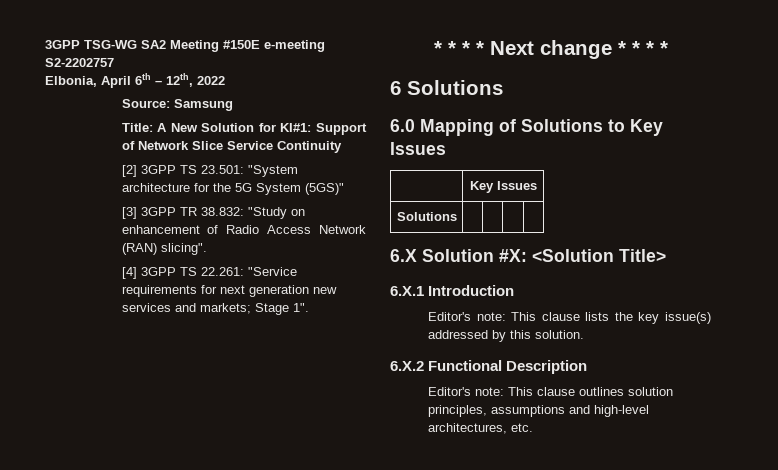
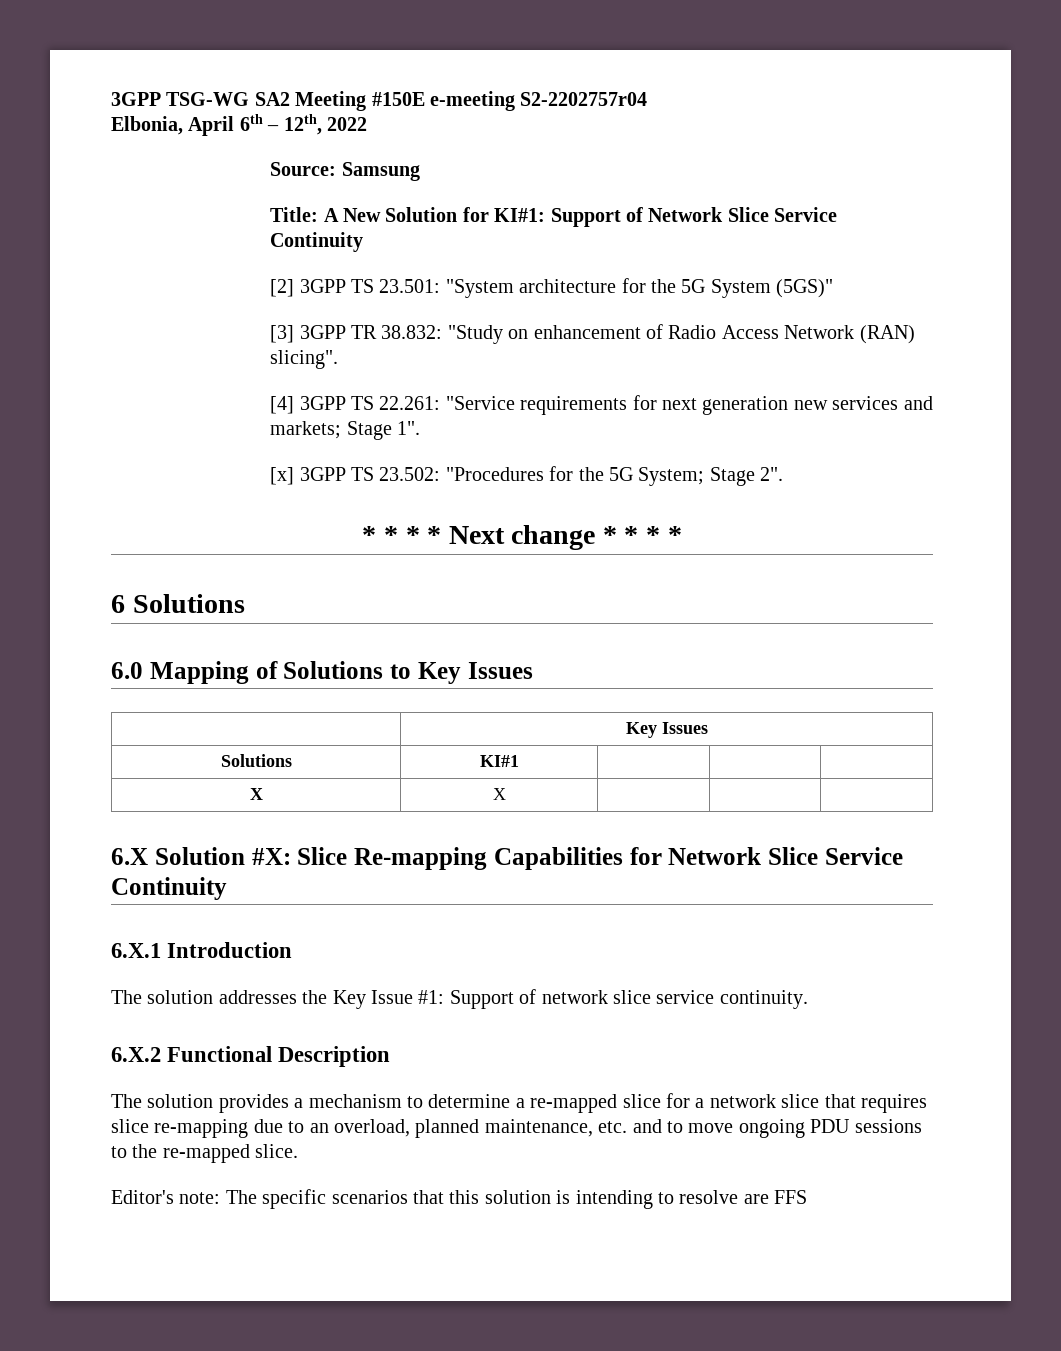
- 3GPP TSG-WG SA2 Meeting #150E e-meeting S2-2202757
+ 3GPP TSG-WG SA2 Meeting #150E e-meeting S2-2202757r04
+ [x] 3GPP TS 23.502: "Procedures for the 5G System; Stage 2".
- Solutions | | | |
+ Solutions | KI#1 | | |
+ X | X | | |
- 6.X Solution #X: <Solution Title>
+ 6.X Solution #X: Slice Re-mapping Capabilities for Network Slice Service Continuity
  6.X.1 Introduction
- Editor's note: This clause lists the key issue(s) addressed by this solution.
+ The solution addresses the Key Issue #1: Support of network slice service continuity.
  6.X.2 Functional Description
- Editor's note: This clause outlines solution principles, assumptions and high-level architectures, etc.
+ The solution provides a mechanism to determine a re-mapped slice for a network slice that requires slice re-mapping due to an overload, planned maintenance, etc. and to move ongoing PDU sessions to the re-mapped slice.
+ Editor's note: The specific scenarios that this solution is intending to resolve are FFS

